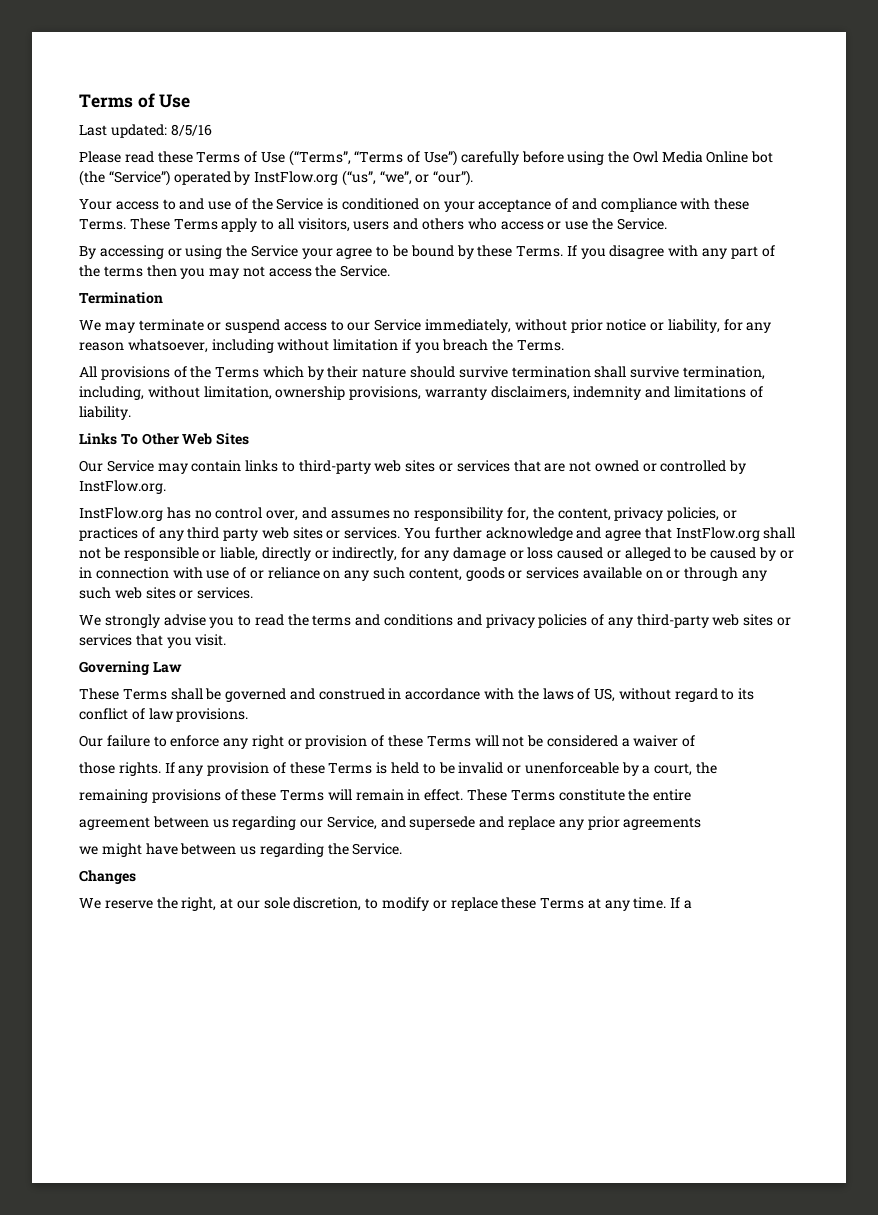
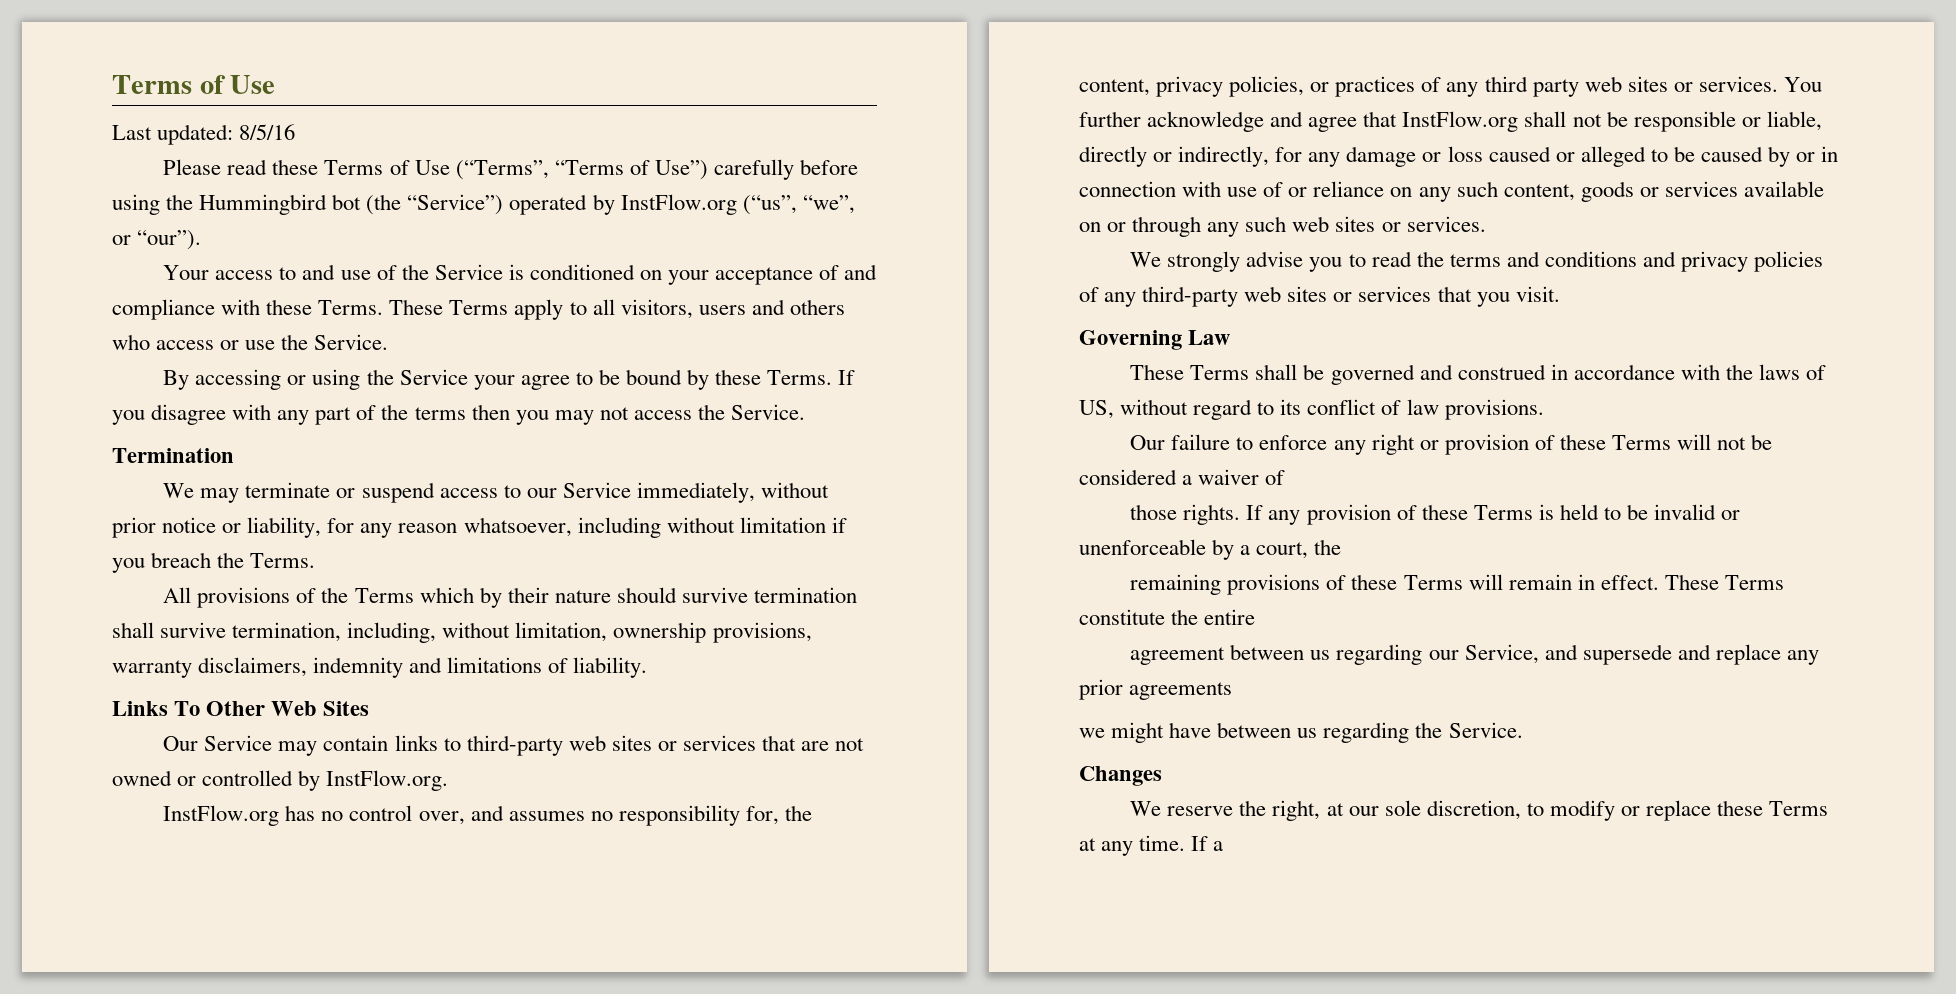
- Please read these Terms of Use (“Terms”, “Terms of Use”) carefully before using the Owl Media Online bot (the “Service”) operated by InstFlow.org (“us”, “we”, or “our”).
+ Please read these Terms of Use (“Terms”, “Terms of Use”) carefully before using the Hummingbird bot (the “Service”) operated by InstFlow.org (“us”, “we”, or “our”).

